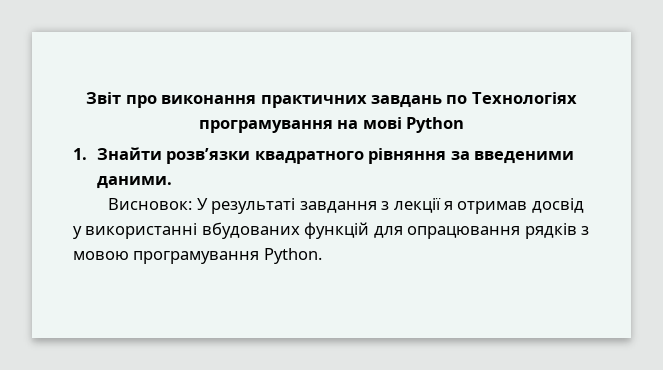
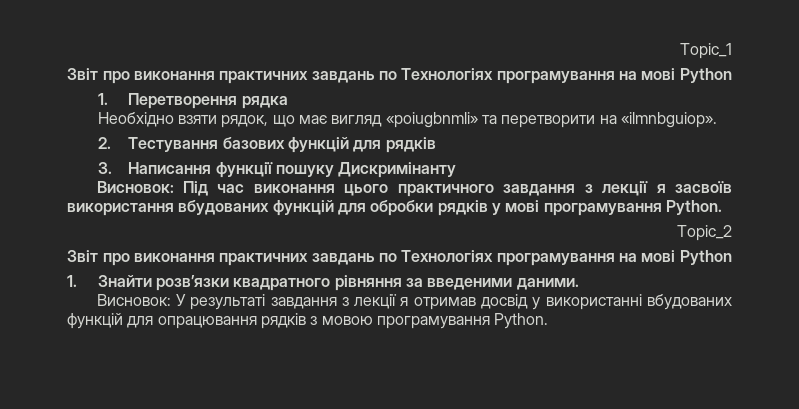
+ Topic_1
+ Звіт про виконання практичних завдань по Технологіях програмування на мові Python
+ 1. Перетворення рядка
+ Необхідно взяти рядок, що має вигляд «poiugbnmli» та перетворити на «ilmnbguiop».
+ 2. Тестування базових функцій для рядків
+ 3. Написання функції пошуку Дискримінанту
+ Висновок: Під час виконання цього практичного завдання з лекції я засвоїв використання вбудованих функцій для обробки рядків у мові програмування Python.
+ Topic_2

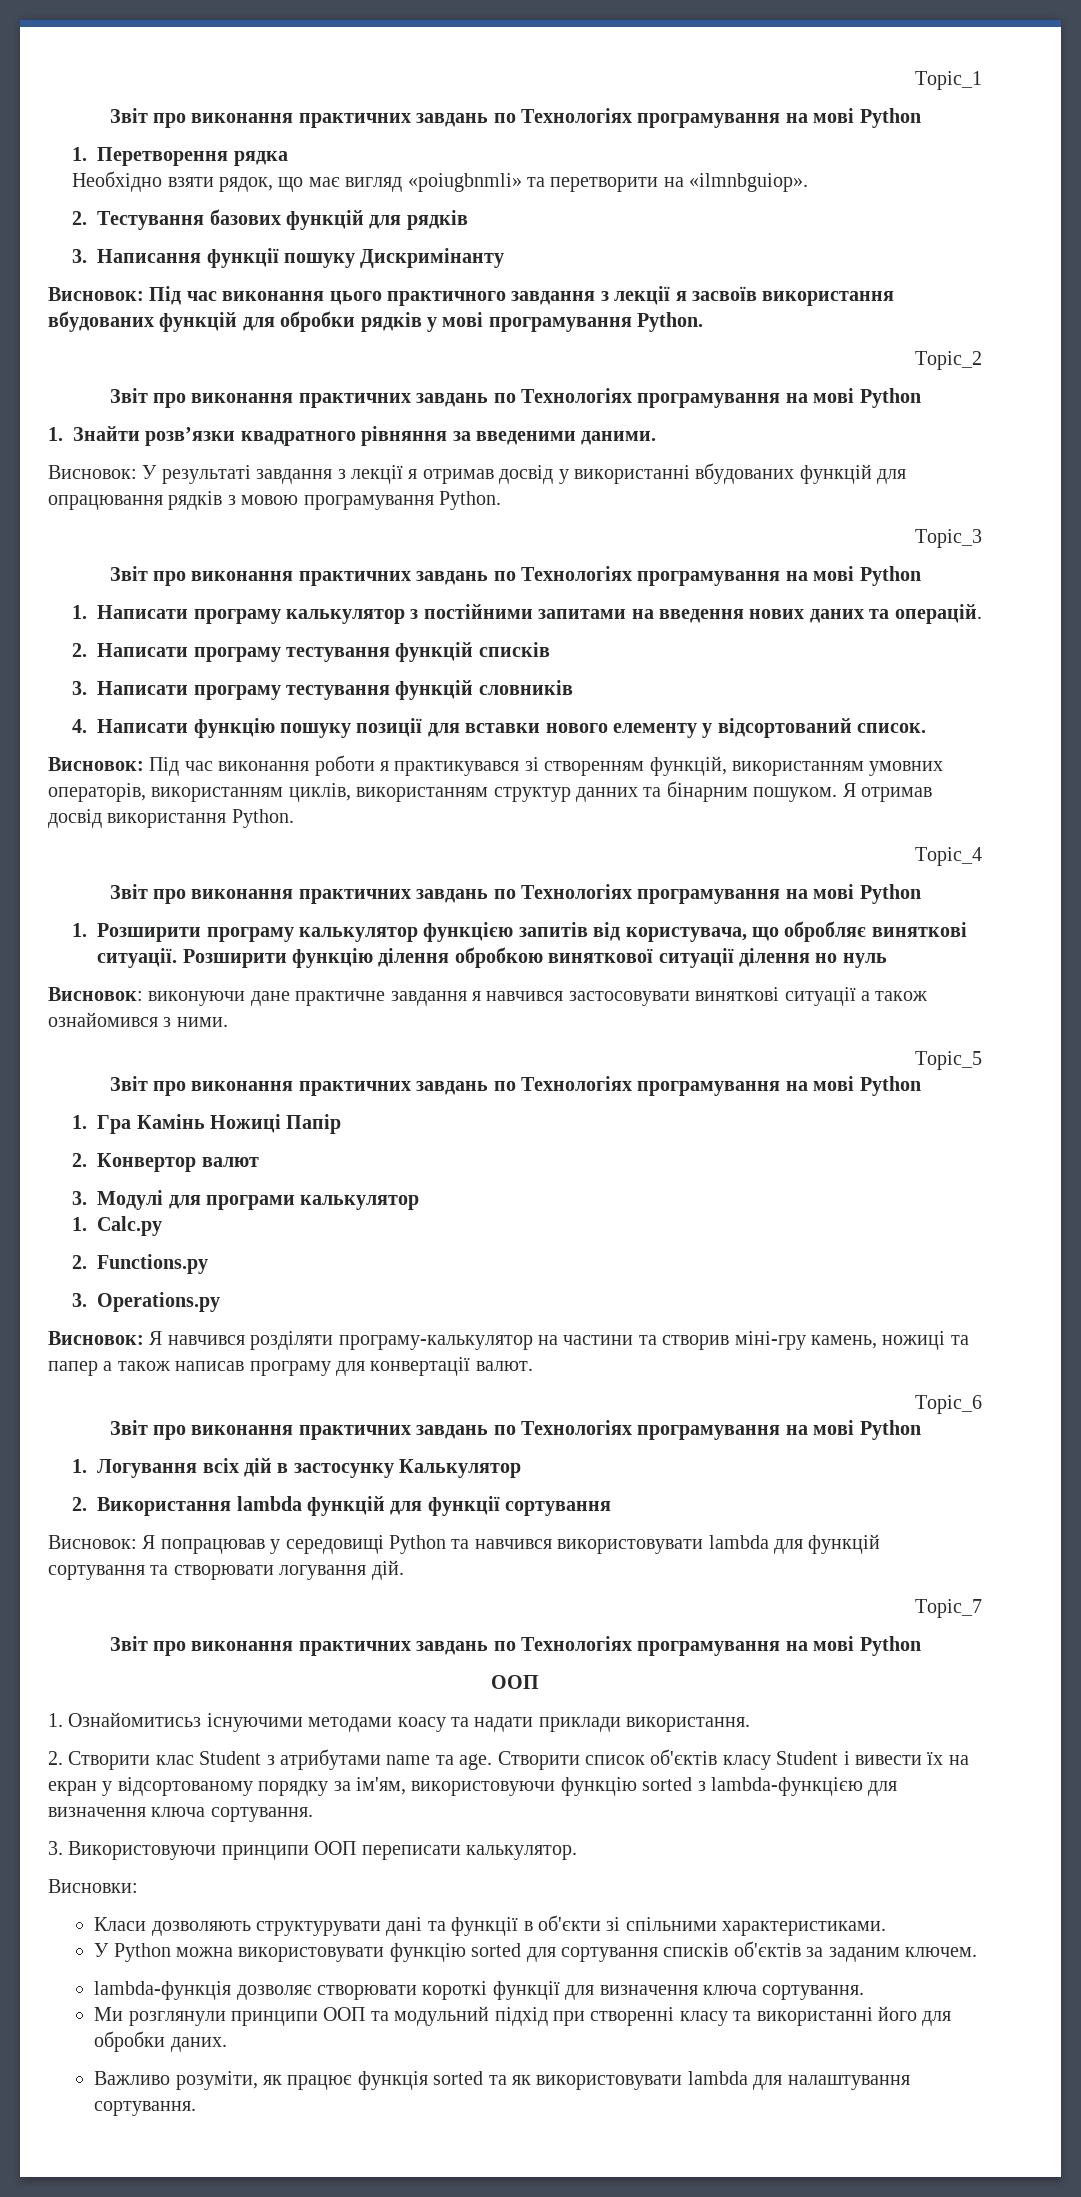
+ Topic_3
+ Звіт про виконання практичних завдань по Технологіях програмування на мові Python
+ 1. Написати програму калькулятор з постійними запитами на введення нових даних та операцій.
+ 2. Написати програму тестування функцій списків
+ 3. Написати програму тестування функцій словників
+ 4. Написати функцію пошуку позиції для вставки нового елементу у відсортований список.
+ Висновок: Під час виконання роботи я практикувався зі створенням функцій, використанням умовних операторів, використанням циклів, використанням структур данних та бінарним пошуком. Я отримав досвід використання Python.
+ Topic_4
+ Звіт про виконання практичних завдань по Технологіях програмування на мові Python
+ 1. Розширити програму калькулятор функцією запитів від користувача, що обробляє виняткові ситуації. Розширити функцію ділення обробкою виняткової ситуації ділення но нуль
+ Висновок: виконуючи дане практичне завдання я навчився застосовувати виняткові ситуації а також ознайомився з ними.
+ Topic_5
+ Звіт про виконання практичних завдань по Технологіях програмування на мові Python
+ 1. Гра Камінь Ножиці Папір
+ 2. Конвертор валют
+ 3. Модулі для програми калькулятор
+ 1. Calc.py
+ 2. Functions.py
+ 3. Operations.py
+ Висновок: Я навчився розділяти програму-калькулятор на частини та створив міні-гру камень, ножиці та папер а також написав програму для конвертації валют.
+ Topic_6
+ Звіт про виконання практичних завдань по Технологіях програмування на мові Python
+ 1. Логування всіх дій в застосунку Калькулятор
+ 2. Використання lambda функцій для функції сортування
+ Висновок: Я попрацював у середовищі Python та навчився використовувати lambda для функцій сортування та створювати логування дій.
+ Topic_7
+ Звіт про виконання практичних завдань по Технологіях програмування на мові Python
+ ООП
+ 1. Ознайомитисьз існуючими методами коасу та надати приклади використання.
+ 2. Створити клас Student з атрибутами name та age. Створити список об'єктів класу Student і вивести їх на екран у відсортованому порядку за ім'ям, використовуючи функцію sorted з lambda-функцією для визначення ключа сортування.
+ 3. Використовуючи принципи ООП переписати калькулятор.
+ Висновки:
+ Класи дозволяють структурувати дані та функції в об'єкти зі спільними характеристиками.
+ У Python можна використовувати функцію sorted для сортування списків об'єктів за заданим ключем.
+ lambda-функція дозволяє створювати короткі функції для визначення ключа сортування.
+ Ми розглянули принципи ООП та модульний підхід при створенні класу та використанні його для обробки даних.
+ Важливо розуміти, як працює функція sorted та як використовувати lambda для налаштування сортування.

